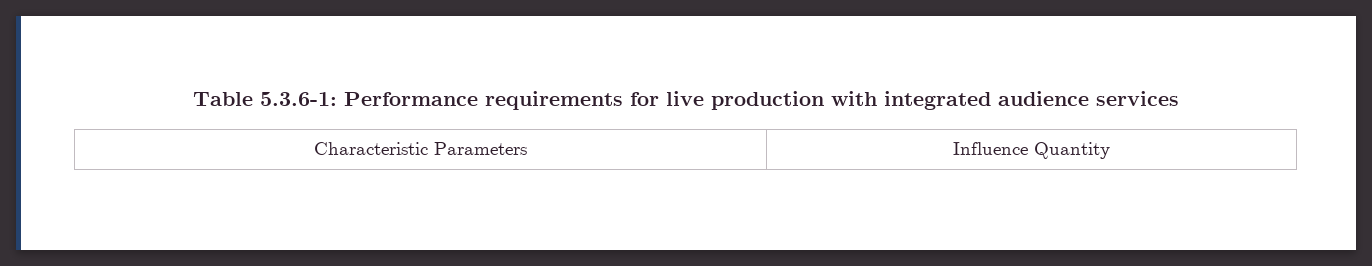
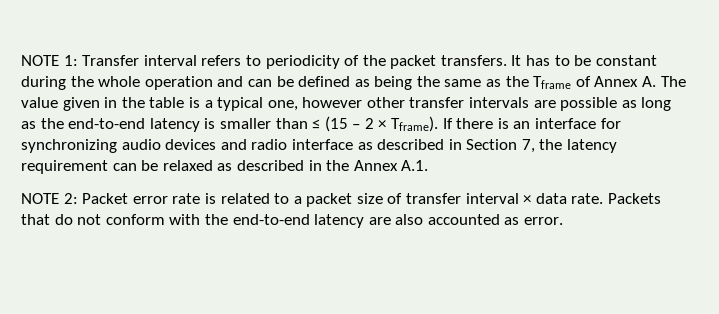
- Table 5.3.6-1: Performance requirements for live production with integrated audience services
- Characteristic Parameters | Influence Quantity
+ NOTE 1: Transfer interval refers to periodicity of the packet transfers. It has to be constant during the whole operation and can be defined as being the same as the Tframe of Annex A. The value given in the table is a typical one, however other transfer intervals are possible as long as the end-to-end latency is smaller than ≤ (15 – 2 × Tframe). If there is an interface for synchronizing audio devices and radio interface as described in Section 7, the latency requirement can be relaxed as described in the Annex A.1.
+ NOTE 2: Packet error rate is related to a packet size of transfer interval × data rate. Packets that do not conform with the end-to-end latency are also accounted as error.

